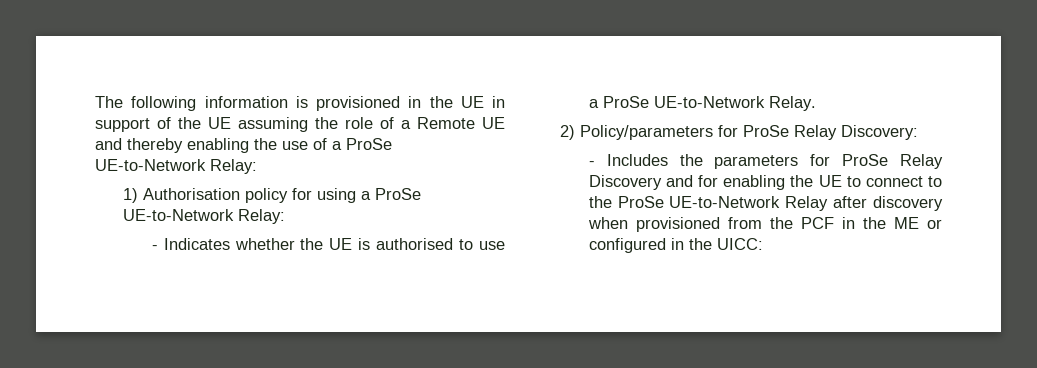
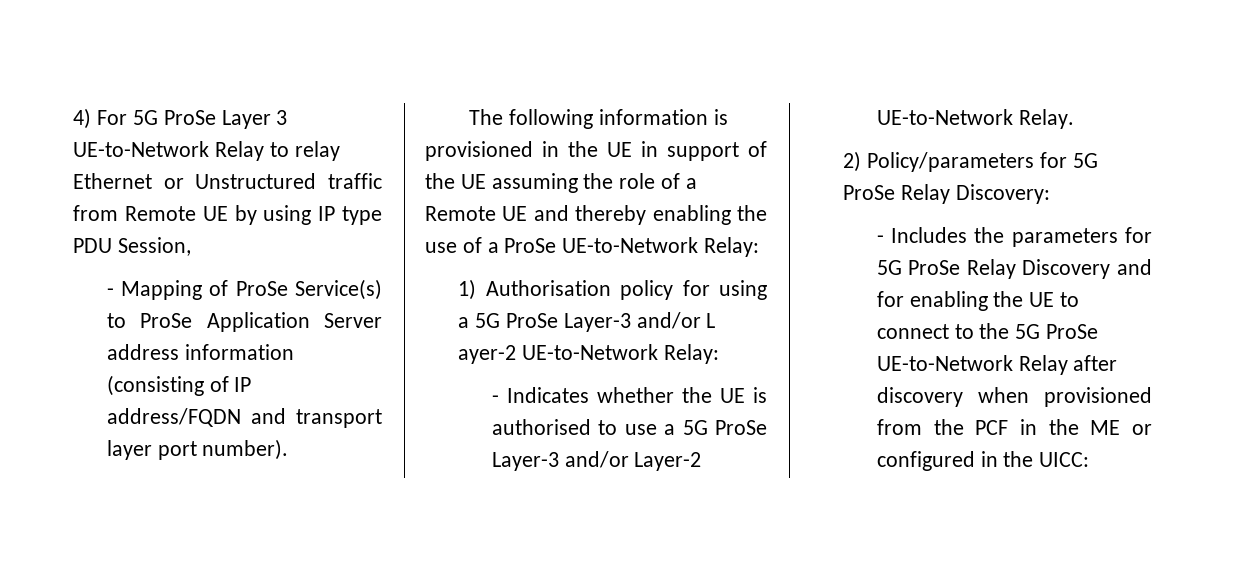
+ 4) For 5G ProSe Layer 3 UE-to-Network Relay to relay Ethernet or Unstructured traffic from Remote UE by using IP type PDU Session,
+ - Mapping of ProSe Service(s) to ProSe Application Server address information (consisting of IP address/FQDN and transport layer port number).
- 1) Authorisation policy for using a ProSe UE-to-Network Relay:
+ 1) Authorisation policy for using a 5G ProSe Layer-3 and/or L ayer-2 UE-to-Network Relay:
- - Indicates whether the UE is authorised to use a ProSe UE-to-Network Relay.
+ - Indicates whether the UE is authorised to use a 5G ProSe Layer-3 and/or Layer-2 UE-to-Network Relay.
- 2) Policy/parameters for ProSe Relay Discovery:
+ 2) Policy/parameters for 5G ProSe Relay Discovery:
- - Includes the parameters for ProSe Relay Discovery and for enabling the UE to connect to the ProSe UE-to-Network Relay after discovery when provisioned from the PCF in the ME or configured in the UICC:
+ - Includes the parameters for 5G ProSe Relay Discovery and for enabling the UE to connect to the 5G ProSe UE-to-Network Relay after discovery when provisioned from the PCF in the ME or configured in the UICC:

